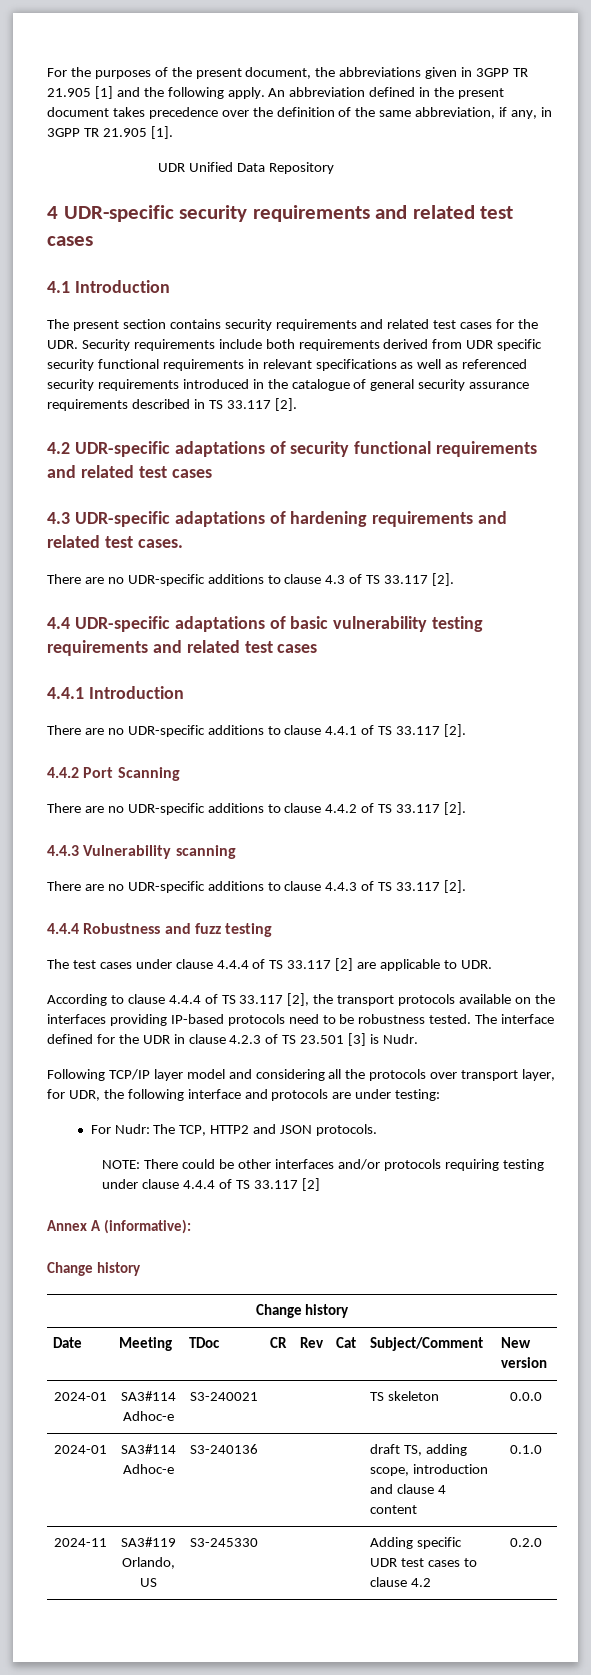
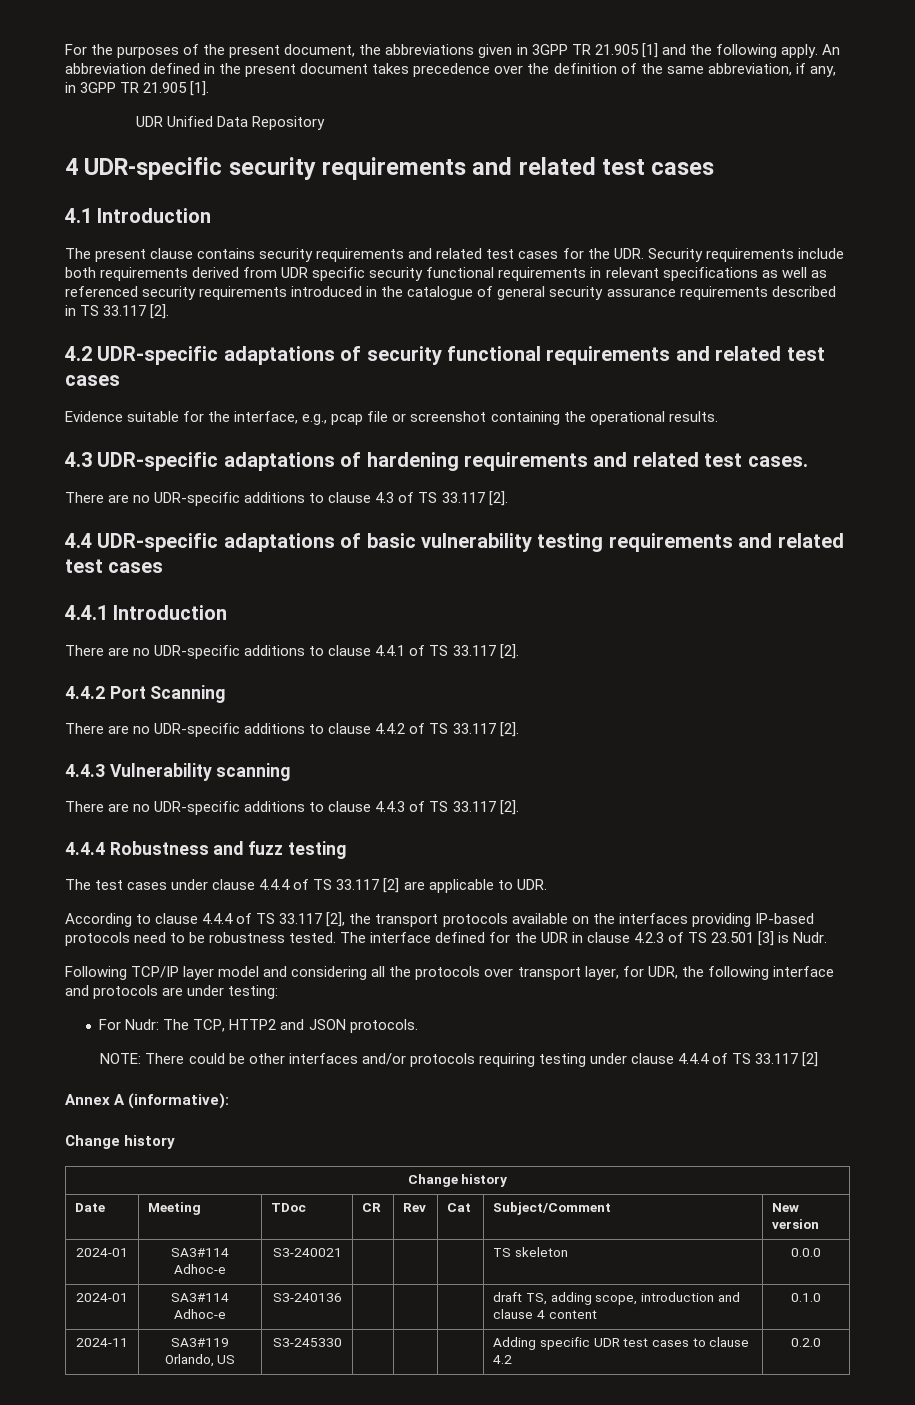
- The present section contains security requirements and related test cases for the UDR. Security requirements include both requirements derived from UDR specific security functional requirements in relevant specifications as well as referenced security requirements introduced in the catalogue of general security assurance requirements described in TS 33.117 [2].
+ The present clause contains security requirements and related test cases for the UDR. Security requirements include both requirements derived from UDR specific security functional requirements in relevant specifications as well as referenced security requirements introduced in the catalogue of general security assurance requirements described in TS 33.117 [2].
+ Evidence suitable for the interface, e.g., pcap file or screenshot containing the operational results.

